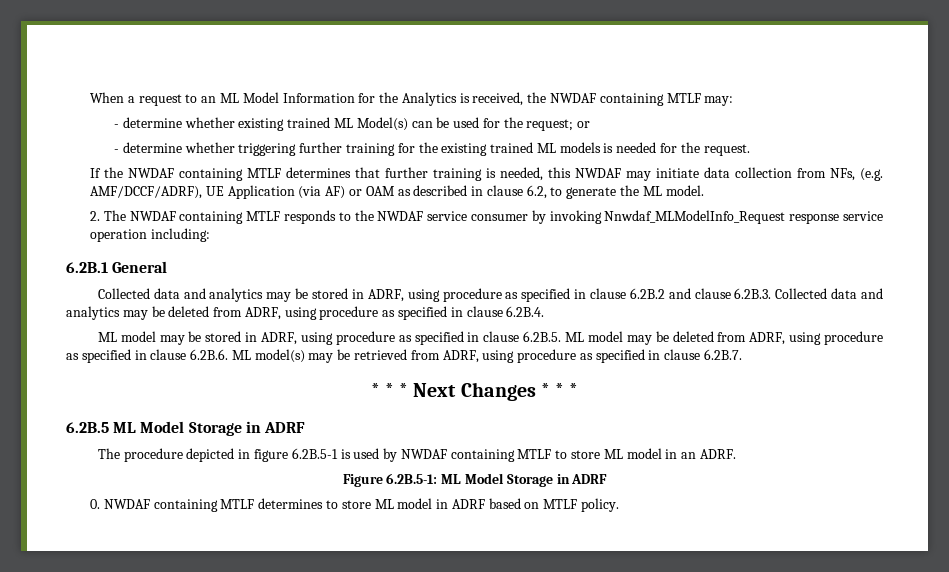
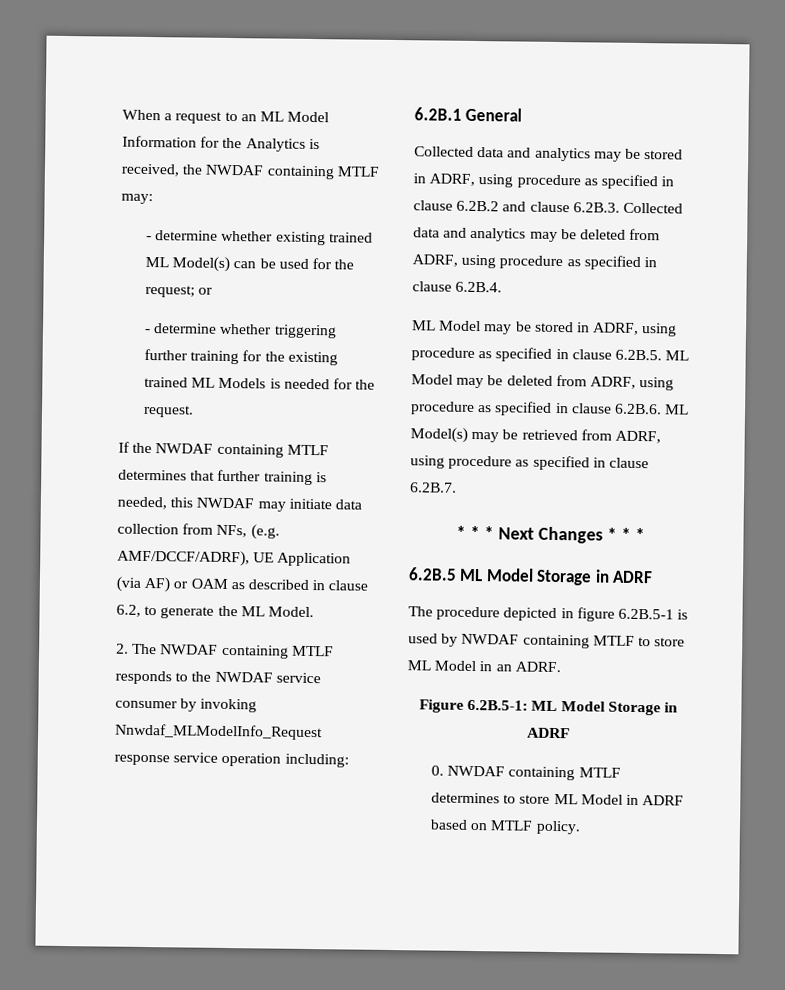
- - determine whether triggering further training for the existing trained ML models is needed for the request.
+ - determine whether triggering further training for the existing trained ML Models is needed for the request.
- If the NWDAF containing MTLF determines that further training is needed, this NWDAF may initiate data collection from NFs, (e.g. AMF/DCCF/ADRF), UE Application (via AF) or OAM as described in clause 6.2, to generate the ML model.
+ If the NWDAF containing MTLF determines that further training is needed, this NWDAF may initiate data collection from NFs, (e.g. AMF/DCCF/ADRF), UE Application (via AF) or OAM as described in clause 6.2, to generate the ML Model.
- ML model may be stored in ADRF, using procedure as specified in clause 6.2B.5. ML model may be deleted from ADRF, using procedure as specified in clause 6.2B.6. ML model(s) may be retrieved from ADRF, using procedure as specified in clause 6.2B.7.
+ ML Model may be stored in ADRF, using procedure as specified in clause 6.2B.5. ML Model may be deleted from ADRF, using procedure as specified in clause 6.2B.6. ML Model(s) may be retrieved from ADRF, using procedure as specified in clause 6.2B.7.
- The procedure depicted in figure 6.2B.5-1 is used by NWDAF containing MTLF to store ML model in an ADRF.
+ The procedure depicted in figure 6.2B.5-1 is used by NWDAF containing MTLF to store ML Model in an ADRF.
- 0. NWDAF containing MTLF determines to store ML model in ADRF based on MTLF policy.
+ 0. NWDAF containing MTLF determines to store ML Model in ADRF based on MTLF policy.

